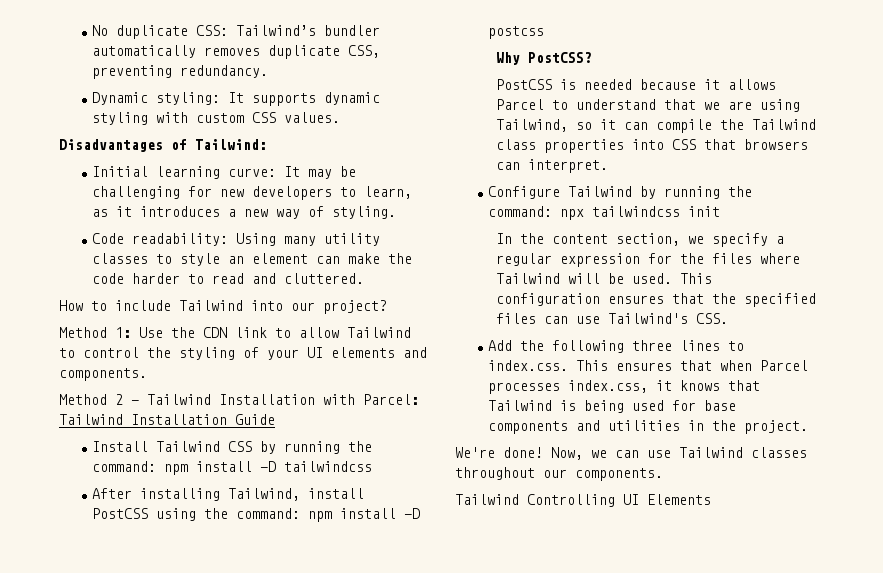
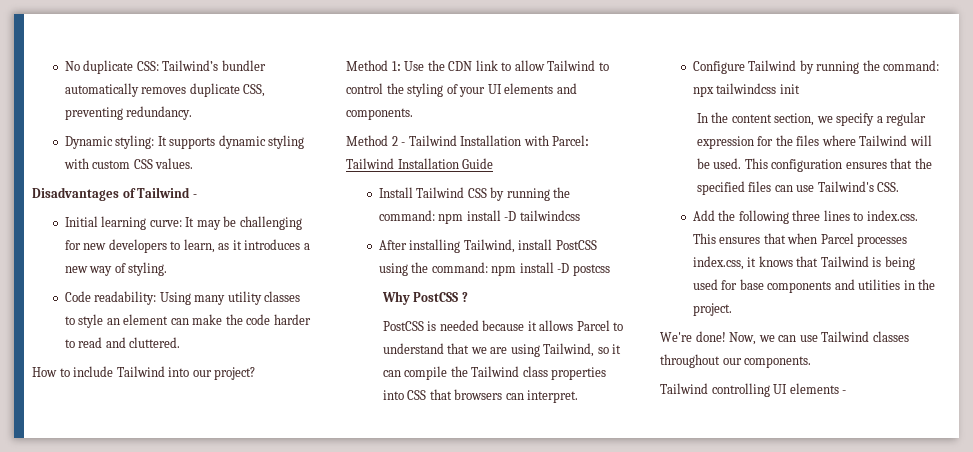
- Disadvantages of Tailwind:
+ Disadvantages of Tailwind -
- Why PostCSS?
+ Why PostCSS ?
- Tailwind Controlling UI Elements
+ Tailwind controlling UI elements -

